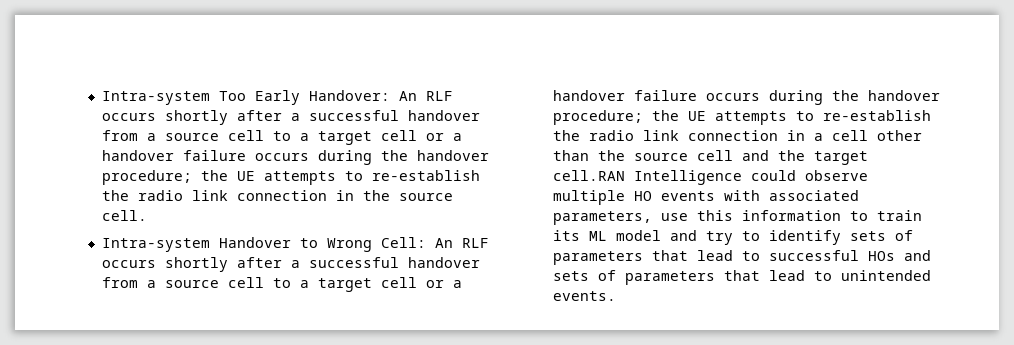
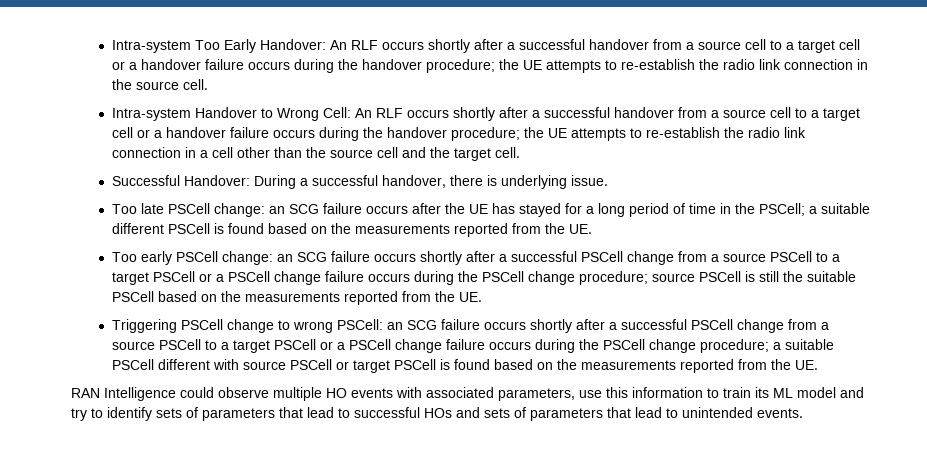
- the UE attempts to re-establish the radio link connection in a cell other than the source cell and the target cell.RAN Intelligence could observe multiple HO events with associated parameters, use this information to train its ML model and try to identify sets of parameters that lead to successful HOs and sets of parameters that lead to unintended events.
+ the UE attempts to re-establish the radio link connection in a cell other than the source cell and the target cell.
+ Successful Handover: During a successful handover, there is underlying issue.
+ Too late PSCell change: an SCG failure occurs after the UE has stayed for a long period of time in the PSCell; a suitable different PSCell is found based on the measurements reported from the UE.
+ Too early PSCell change: an SCG failure occurs shortly after a successful PSCell change from a source PSCell to a target PSCell or a PSCell change failure occurs during the PSCell change procedure; source PSCell is still the suitable PSCell based on the measurements reported from the UE.
+ Triggering PSCell change to wrong PSCell: an SCG failure occurs shortly after a successful PSCell change from a source PSCell to a target PSCell or a PSCell change failure occurs during the PSCell change procedure; a suitable PSCell different with source PSCell or target PSCell is found based on the measurements reported from the UE.
+ RAN Intelligence could observe multiple HO events with associated parameters, use this information to train its ML model and try to identify sets of parameters that lead to successful HOs and sets of parameters that lead to unintended events.

